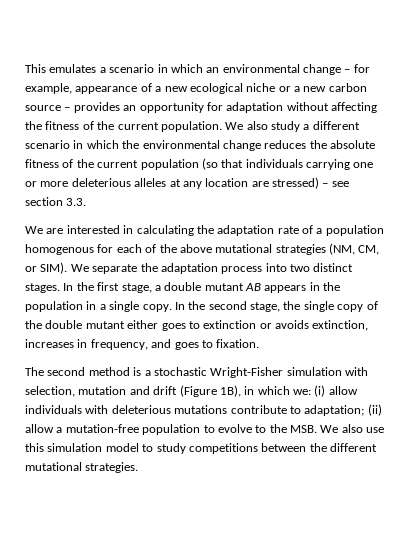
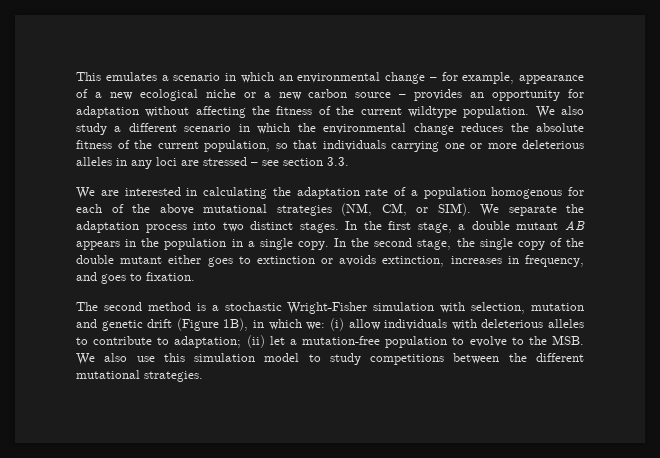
- This emulates a scenario in which an environmental change – for example, appearance of a new ecological niche or a new carbon source – provides an opportunity for adaptation without affecting the fitness of the current population.
+ This emulates a scenario in which an environmental change – for example, appearance of a new ecological niche or a new carbon source – provides an opportunity for adaptation without affecting the fitness of the current wildtype population.
- We also study a different scenario in which the environmental change reduces the absolute fitness of the current population (so that individuals carrying one or more deleterious alleles at any location are stressed) – see section 3.3.
+ We also study a different scenario in which the environmental change reduces the absolute fitness of the current population, so that individuals carrying one or more deleterious alleles in any loci are stressed – see section 3.3.
- The second method is a stochastic Wright-Fisher simulation with selection, mutation and drift (Figure 1B), in which we: (i) allow individuals with deleterious mutations contribute to adaptation; (ii) allow a mutation-free population to evolve to the MSB. We also use this simulation model to study competitions between the different mutational strategies.
+ The second method is a stochastic Wright-Fisher simulation with selection, mutation and genetic drift (Figure 1B), in which we: (i) allow individuals with deleterious alleles to contribute to adaptation; (ii) let a mutation-free population to evolve to the MSB. We also use this simulation model to study competitions between the different mutational strategies.

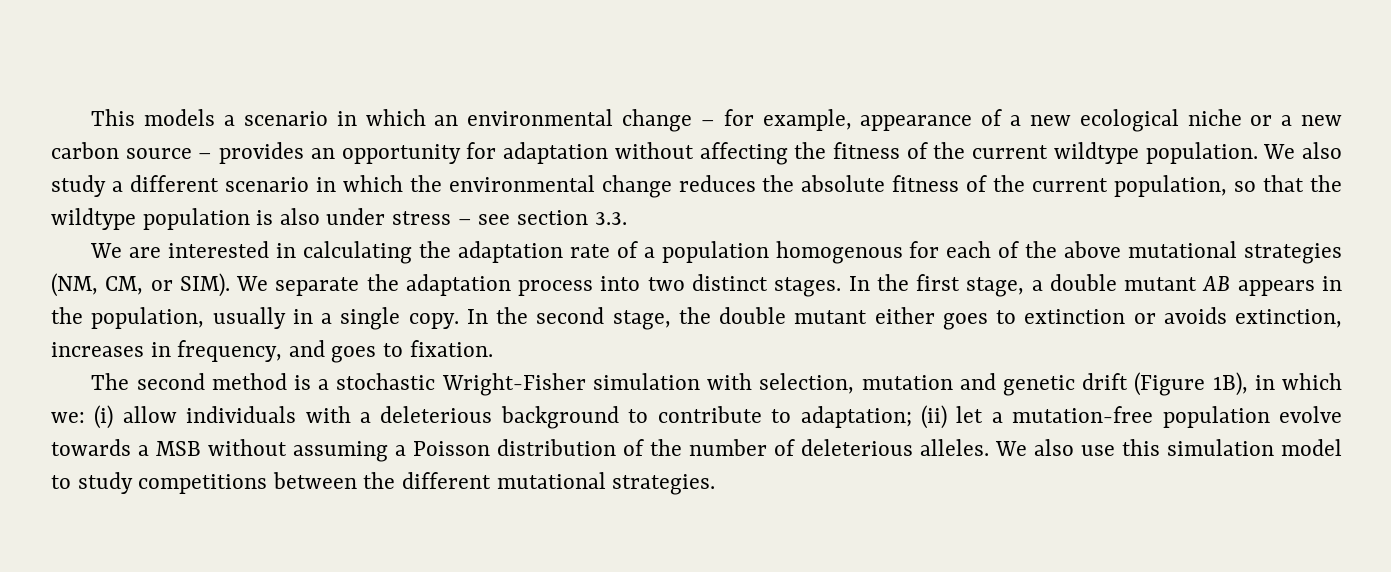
- This emulates a scenario in which an environmental change – for example, appearance of a new ecological niche or a new carbon source – provides an opportunity for adaptation without affecting the fitness of the current wildtype population.
+ This models a scenario in which an environmental change – for example, appearance of a new ecological niche or a new carbon source – provides an opportunity for adaptation without affecting the fitness of the current wildtype population.
- We also study a different scenario in which the environmental change reduces the absolute fitness of the current population, so that individuals carrying one or more deleterious alleles in any loci are stressed – see section 3.3.
+ We also study a different scenario in which the environmental change reduces the absolute fitness of the current population, so that the wildtype population is also under stress – see section 3.3.
- In the first stage, a double mutant AB appears in the population in a single copy.
+ In the first stage, a double mutant AB appears in the population, usually in a single copy.
- In the second stage, the single copy of the double mutant either goes to extinction or avoids extinction, increases in frequency, and goes to fixation.
+ In the second stage, the double mutant either goes to extinction or avoids extinction, increases in frequency, and goes to fixation.
- The second method is a stochastic Wright-Fisher simulation with selection, mutation and genetic drift (Figure 1B), in which we: (i) allow individuals with deleterious alleles to contribute to adaptation; (ii) let a mutation-free population to evolve to the MSB. We also use this simulation model to study competitions between the different mutational strategies.
+ The second method is a stochastic Wright-Fisher simulation with selection, mutation and genetic drift (Figure 1B), in which we: (i) allow individuals with a deleterious background to contribute to adaptation; (ii) let a mutation-free population evolve towards a MSB without assuming a Poisson distribution of the number of deleterious alleles. We also use this simulation model to study competitions between the different mutational strategies.

